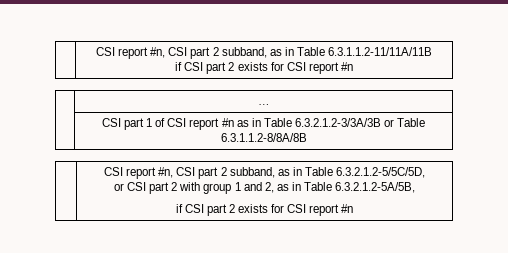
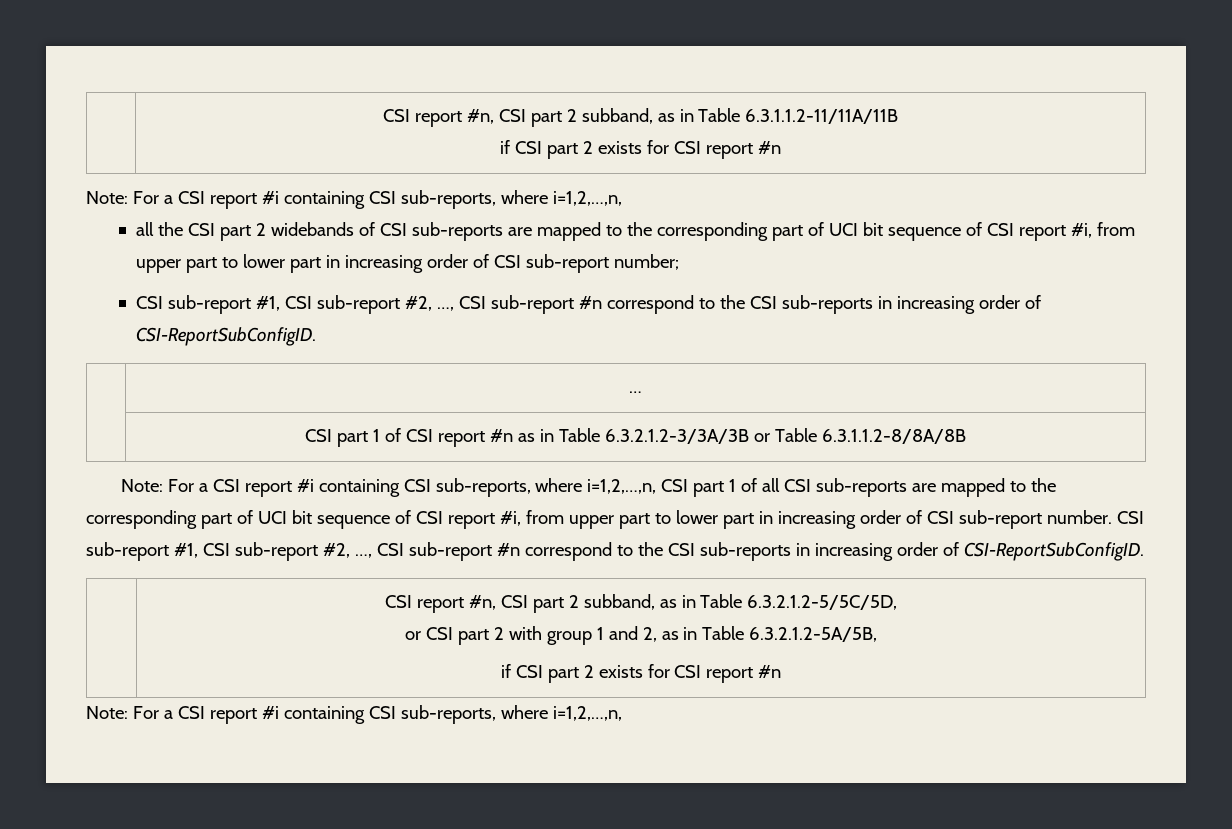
  | CSI report #n, CSI part 2 subband, as in Table 6.3.1.1.2-11/11A/11B
  if CSI part 2 exists for CSI report #n
+ Note: For a CSI report #i containing CSI sub-reports, where i=1,2,…,n,
+ all the CSI part 2 widebands of CSI sub-reports are mapped to the corresponding part of UCI bit sequence of CSI report #i, from upper part to lower part in increasing order of CSI sub-report number;
+ CSI sub-report #1, CSI sub-report #2, …, CSI sub-report #n correspond to the CSI sub-reports in increasing order of CSI-ReportSubConfigID.
+ Note: For a CSI report #i containing CSI sub-reports, where i=1,2,…,n, CSI part 1 of all CSI sub-reports are mapped to the corresponding part of UCI bit sequence of CSI report #i, from upper part to lower part in increasing order of CSI sub-report number. CSI sub-report #1, CSI sub-report #2, …, CSI sub-report #n correspond to the CSI sub-reports in increasing order of CSI-ReportSubConfigID.
  | CSI report #n, CSI part 2 subband, as in Table 6.3.2.1.2-5/5C/5D,
  or CSI part 2 with group 1 and 2, as in Table 6.3.2.1.2-5A/5B,
  if CSI part 2 exists for CSI report #n
+ Note: For a CSI report #i containing CSI sub-reports, where i=1,2,…,n,

